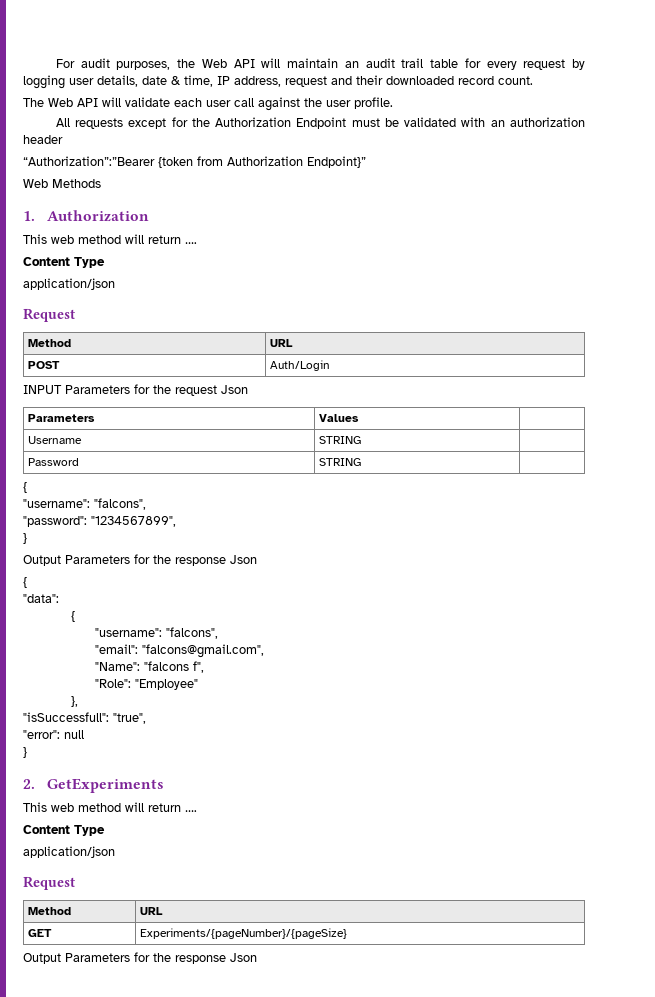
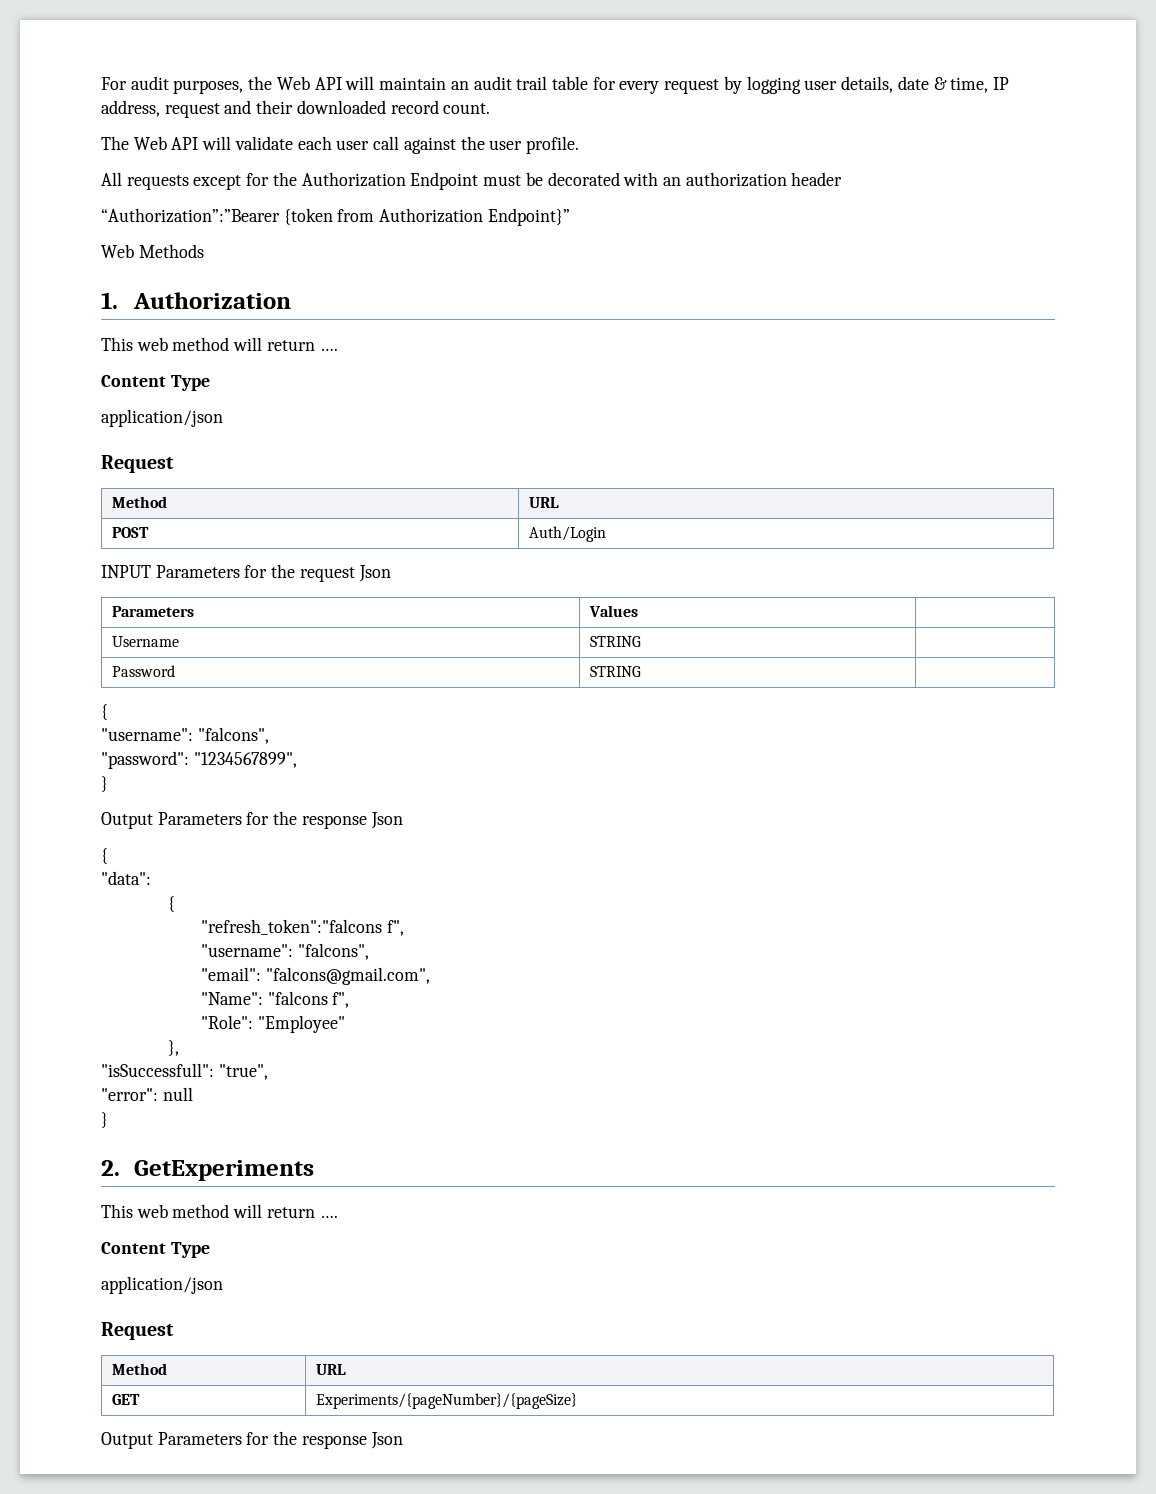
- All requests except for the Authorization Endpoint must be validated with an authorization header
+ All requests except for the Authorization Endpoint must be decorated with an authorization header
+ "refresh_token":"falcons f",

